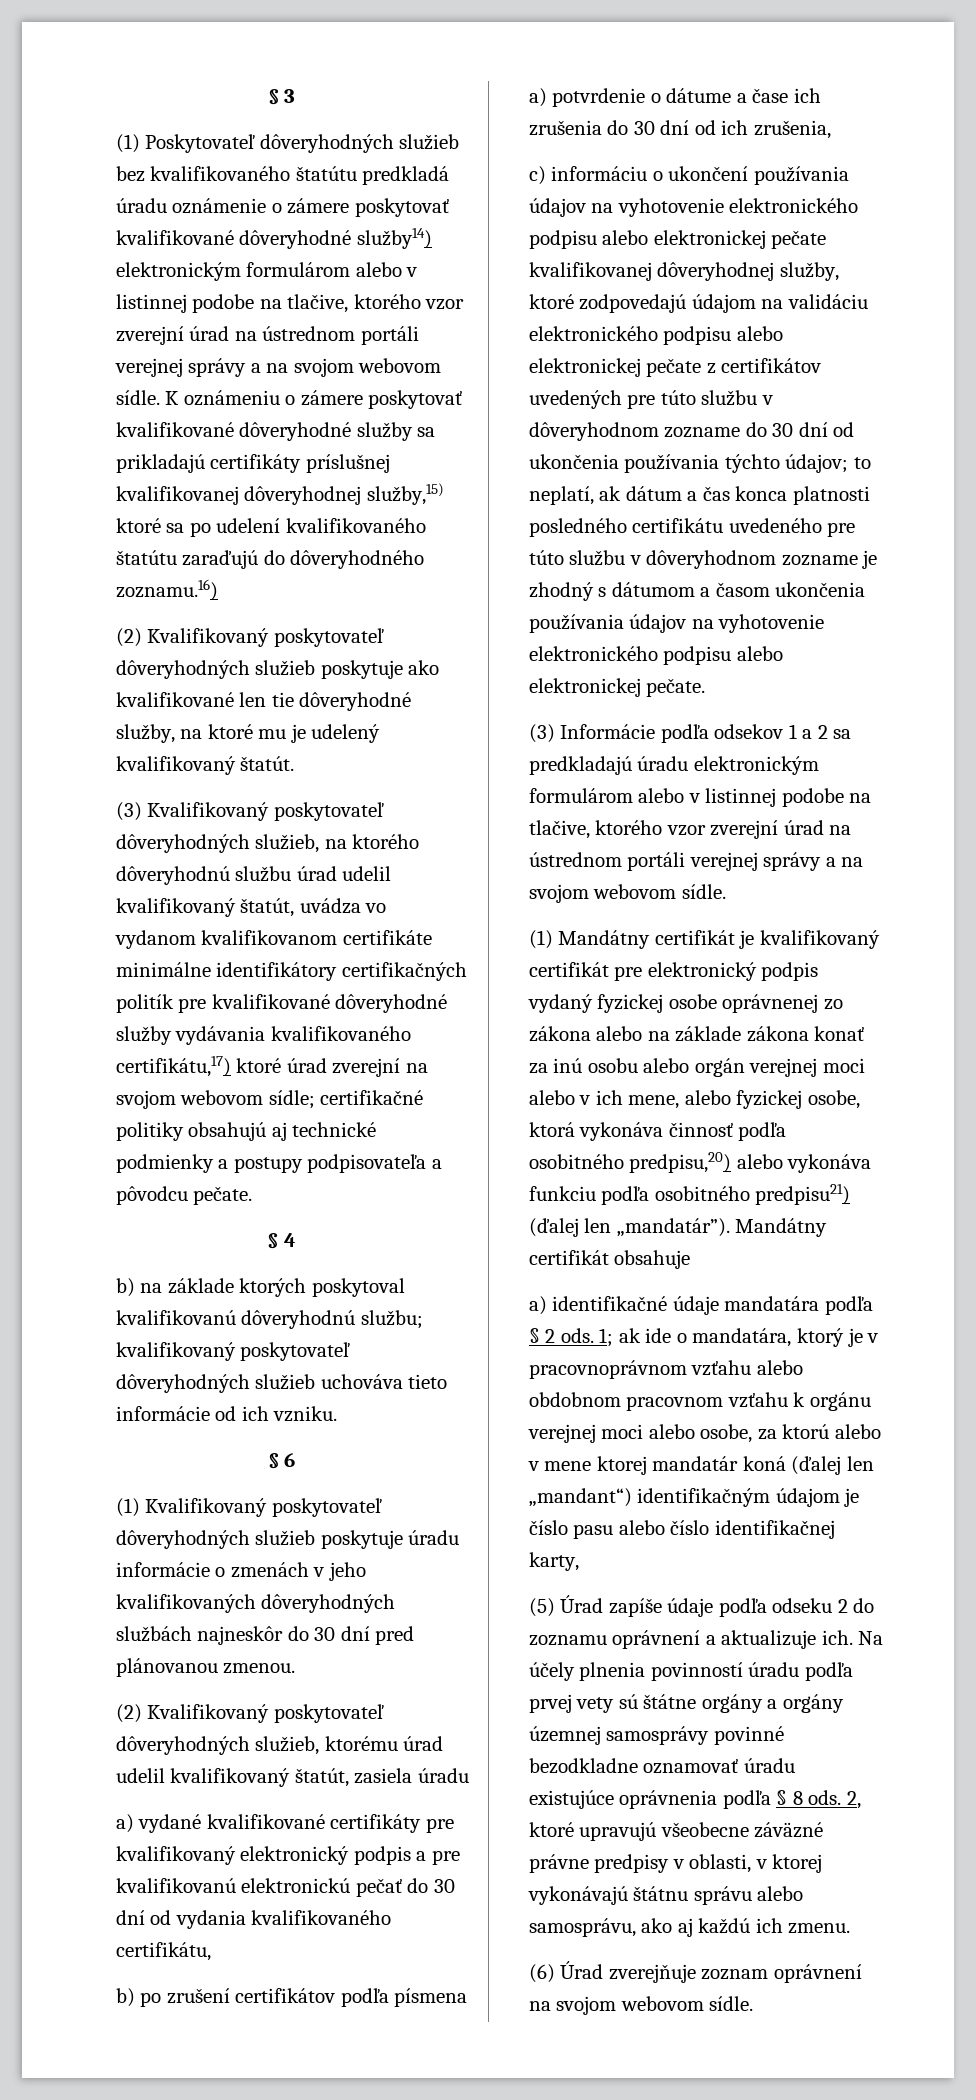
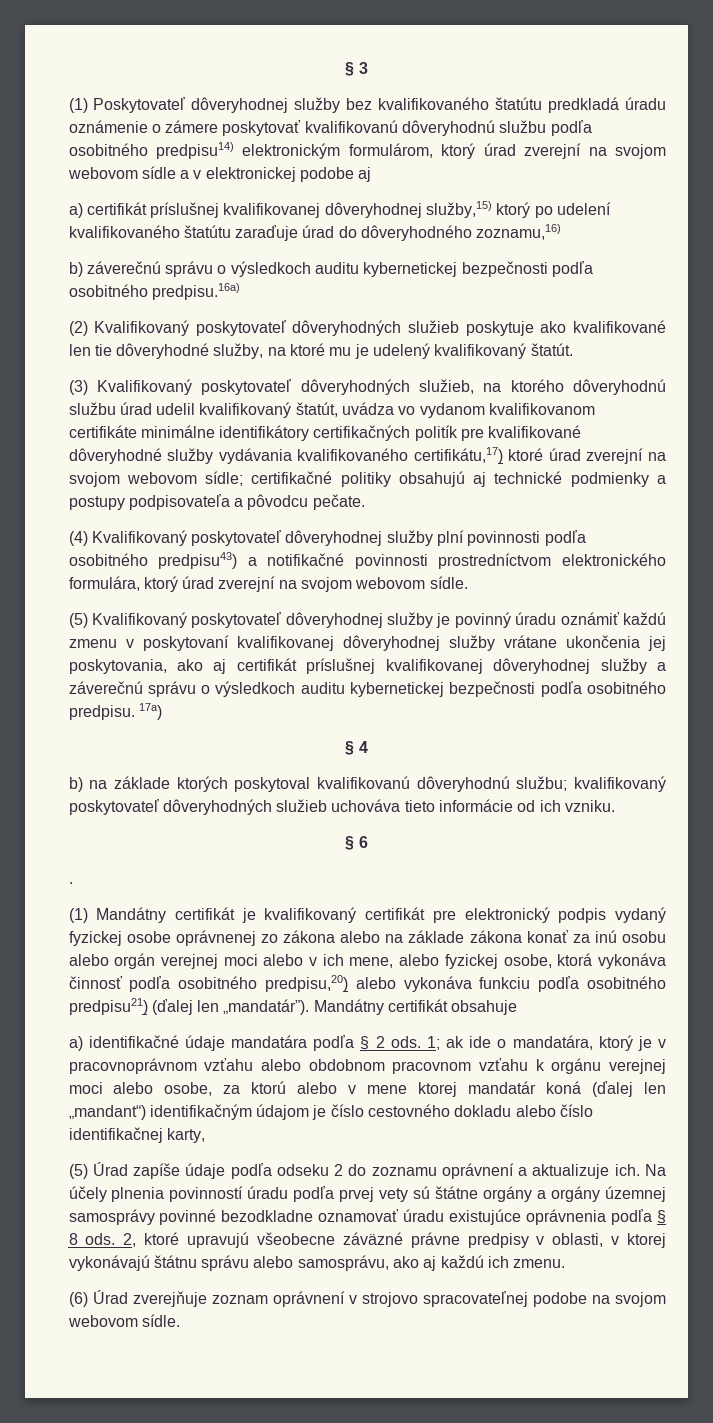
- (1) Poskytovateľ dôveryhodných služieb bez kvalifikovaného štatútu predkladá úradu oznámenie o zámere poskytovať kvalifikované dôveryhodné služby14) elektronickým formulárom alebo v listinnej podobe na tlačive, ktorého vzor zverejní úrad na ústrednom portáli verejnej správy a na svojom webovom sídle. K oznámeniu o zámere poskytovať kvalifikované dôveryhodné služby sa prikladajú certifikáty príslušnej kvalifikovanej dôveryhodnej služby,15) ktoré sa po udelení kvalifikovaného štatútu zaraďujú do dôveryhodného zoznamu.16)
+ (1) Poskytovateľ dôveryhodnej služby bez kvalifikovaného štatútu predkladá úradu oznámenie o zámere poskytovať kvalifikovanú dôveryhodnú službu podľa osobitného predpisu14) elektronickým formulárom, ktorý úrad zverejní na svojom webovom sídle a v elektronickej podobe aj
+ a) certifikát príslušnej kvalifikovanej dôveryhodnej služby,15) ktorý po udelení kvalifikovaného štatútu zaraďuje úrad do dôveryhodného zoznamu,16)
+ b) záverečnú správu o výsledkoch auditu kybernetickej bezpečnosti podľa osobitného predpisu.16a)
+ (4) Kvalifikovaný poskytovateľ dôveryhodnej služby plní povinnosti podľa osobitného predpisu43) a notifikačné povinnosti prostredníctvom elektronického formulára, ktorý úrad zverejní na svojom webovom sídle.
+ (5) Kvalifikovaný poskytovateľ dôveryhodnej služby je povinný úradu oznámiť každú zmenu v poskytovaní kvalifikovanej dôveryhodnej služby vrátane ukončenia jej poskytovania, ako aj certifikát príslušnej kvalifikovanej dôveryhodnej služby a záverečnú správu o výsledkoch auditu kybernetickej bezpečnosti podľa osobitného predpisu. 17a)
- (1) Kvalifikovaný poskytovateľ dôveryhodných služieb poskytuje úradu informácie o zmenách v jeho kvalifikovaných dôveryhodných službách najneskôr do 30 dní pred plánovanou zmenou.
- (2) Kvalifikovaný poskytovateľ dôveryhodných služieb, ktorému úrad udelil kvalifikovaný štatút, zasiela úradu
- a) vydané kvalifikované certifikáty pre kvalifikovaný elektronický podpis a pre kvalifikovanú elektronickú pečať do 30 dní od vydania kvalifikovaného certifikátu,
- b) po zrušení certifikátov podľa písmena a) potvrdenie o dátume a čase ich zrušenia do 30 dní od ich zrušenia,
- c) informáciu o ukončení používania údajov na vyhotovenie elektronického podpisu alebo elektronickej pečate kvalifikovanej dôveryhodnej služby, ktoré zodpovedajú údajom na validáciu elektronického podpisu alebo elektronickej pečate z certifikátov uvedených pre túto službu v dôveryhodnom zozname do 30 dní od ukončenia používania týchto údajov; to neplatí, ak dátum a čas konca platnosti posledného certifikátu uvedeného pre túto službu v dôveryhodnom zozname je zhodný s dátumom a časom ukončenia používania údajov na vyhotovenie elektronického podpisu alebo elektronickej pečate.
- (3) Informácie podľa odsekov 1 a 2 sa predkladajú úradu elektronickým formulárom alebo v listinnej podobe na tlačive, ktorého vzor zverejní úrad na ústrednom portáli verejnej správy a na svojom webovom sídle.
+ .
- 1; ak ide o mandatára, ktorý je v pracovnoprávnom vzťahu alebo obdobnom pracovnom vzťahu k orgánu verejnej moci alebo osobe, za ktorú alebo v mene ktorej mandatár koná (ďalej len „mandant“) identifikačným údajom je číslo pasu alebo číslo identifikačnej karty,
+ 1; ak ide o mandatára, ktorý je v pracovnoprávnom vzťahu alebo obdobnom pracovnom vzťahu k orgánu verejnej moci alebo osobe, za ktorú alebo v mene ktorej mandatár koná (ďalej len „mandant“) identifikačným údajom je číslo cestovného dokladu alebo číslo identifikačnej karty,
- (6) Úrad zverejňuje zoznam oprávnení na svojom webovom sídle.
+ (6) Úrad zverejňuje zoznam oprávnení v strojovo spracovateľnej podobe na svojom webovom sídle.

